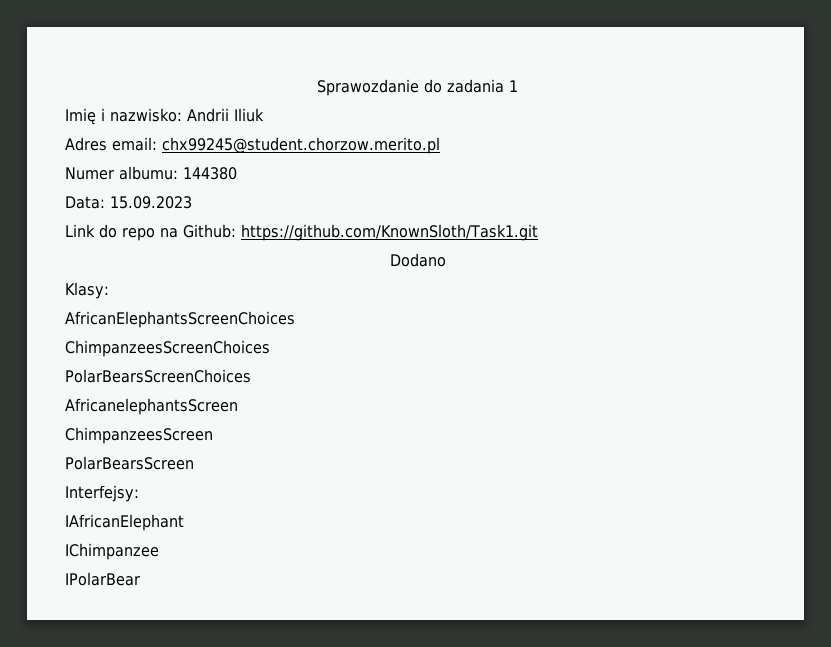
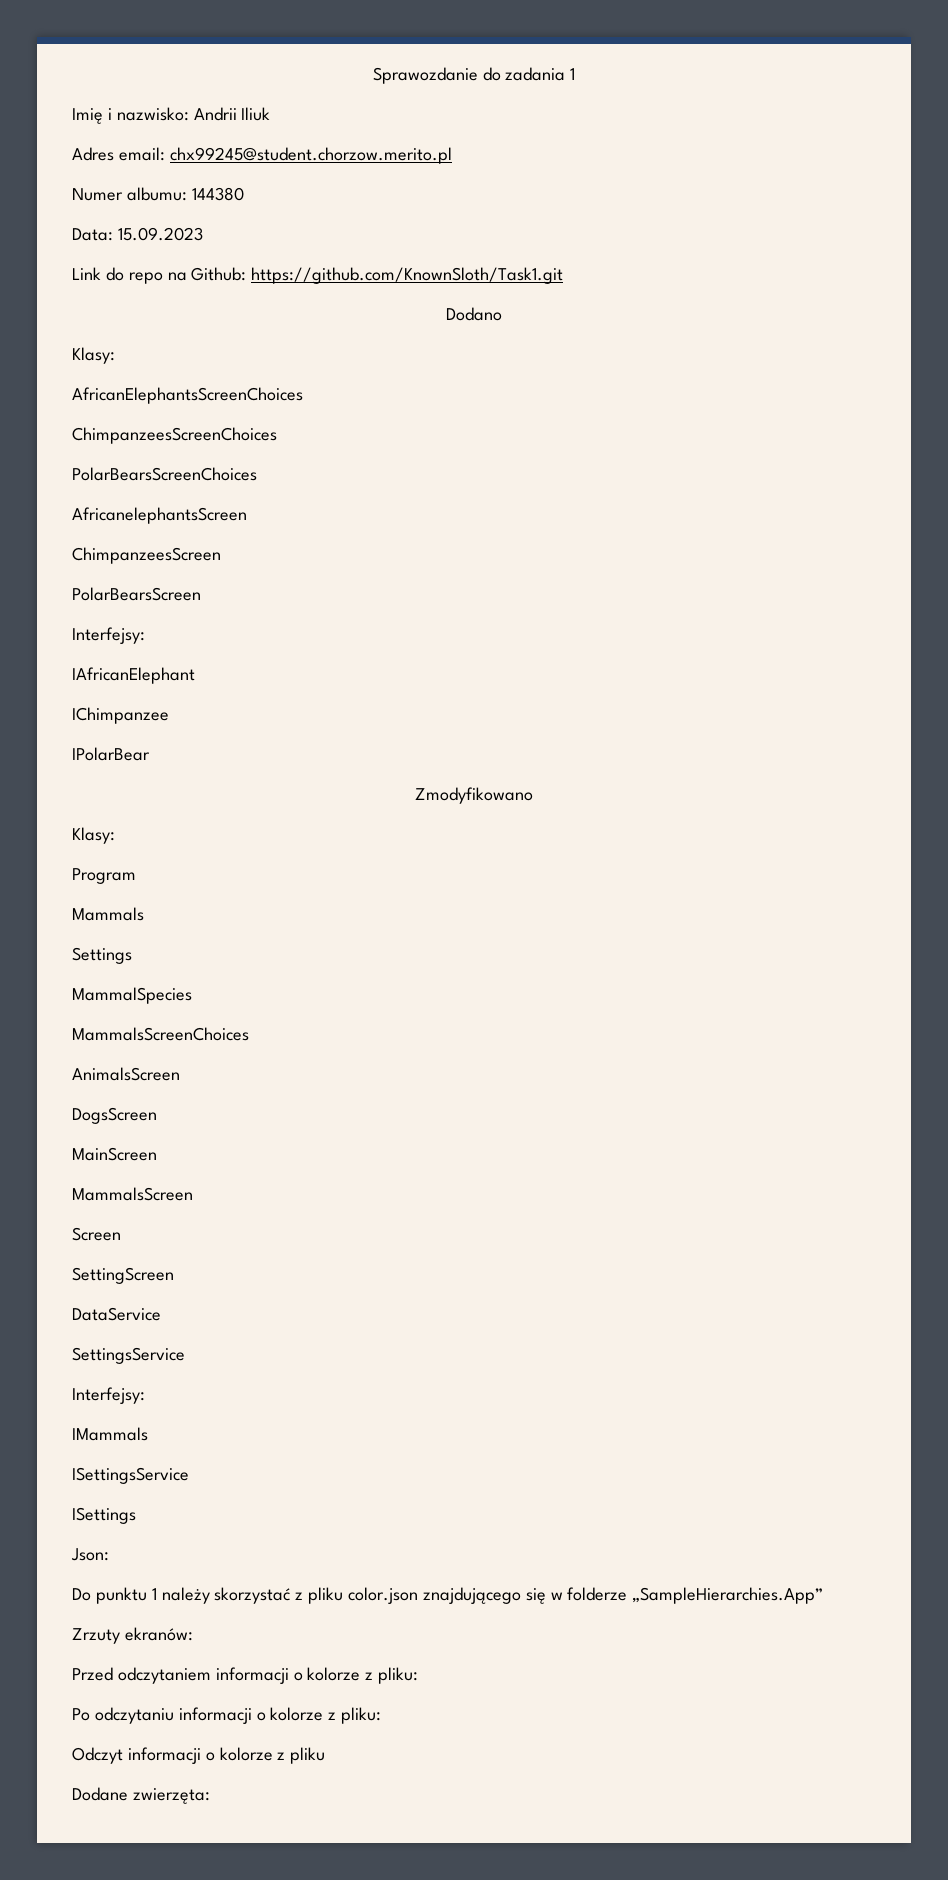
+ Zmodyfikowano
+ Klasy:
+ Program
+ Mammals
+ Settings
+ MammalSpecies
+ MammalsScreenChoices
+ AnimalsScreen
+ DogsScreen
+ MainScreen
+ MammalsScreen
+ Screen
+ SettingScreen
+ DataService
+ SettingsService
+ Interfejsy:
+ IMammals
+ ISettingsService
+ ISettings
+ Json:
+ Do punktu 1 należy skorzystać z pliku color.json znajdującego się w folderze „SampleHierarchies.App”
+ Zrzuty ekranów:
+ Przed odczytaniem informacji o kolorze z pliku:
+ Po odczytaniu informacji o kolorze z pliku:
+ Odczyt informacji o kolorze z pliku
+ Dodane zwierzęta:

